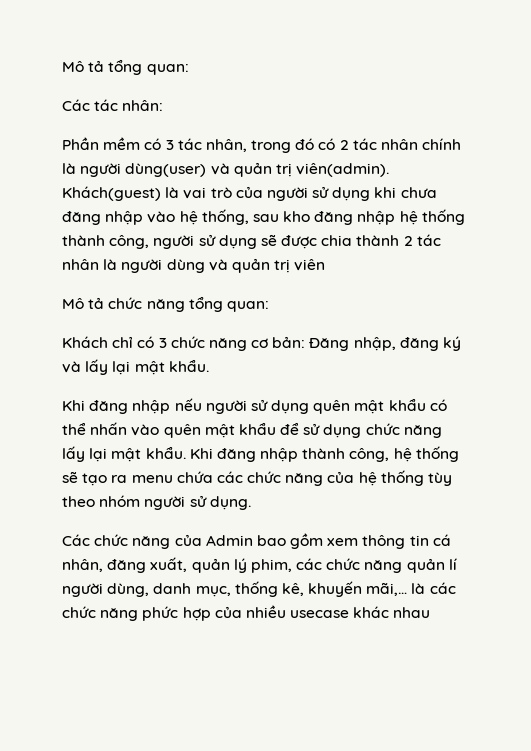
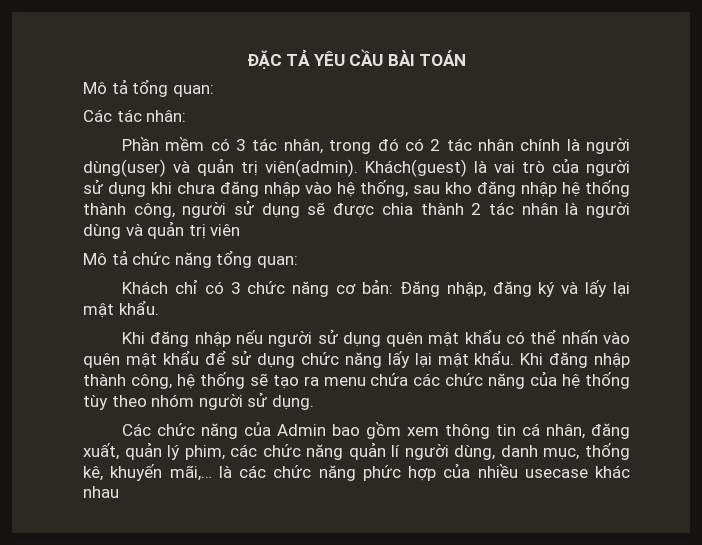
+ ĐẶC TẢ YÊU CẦU BÀI TOÁN

